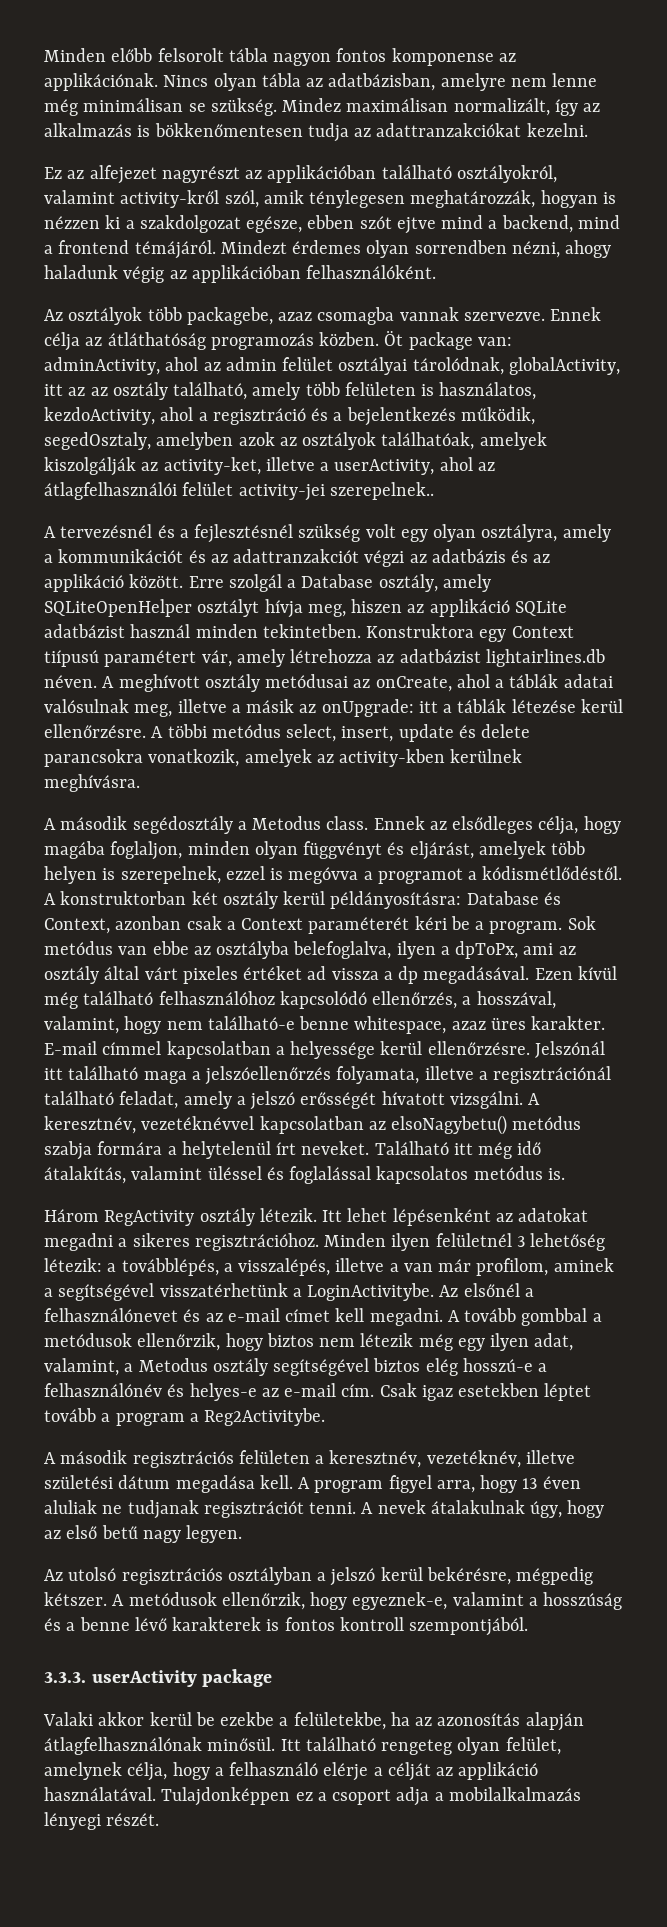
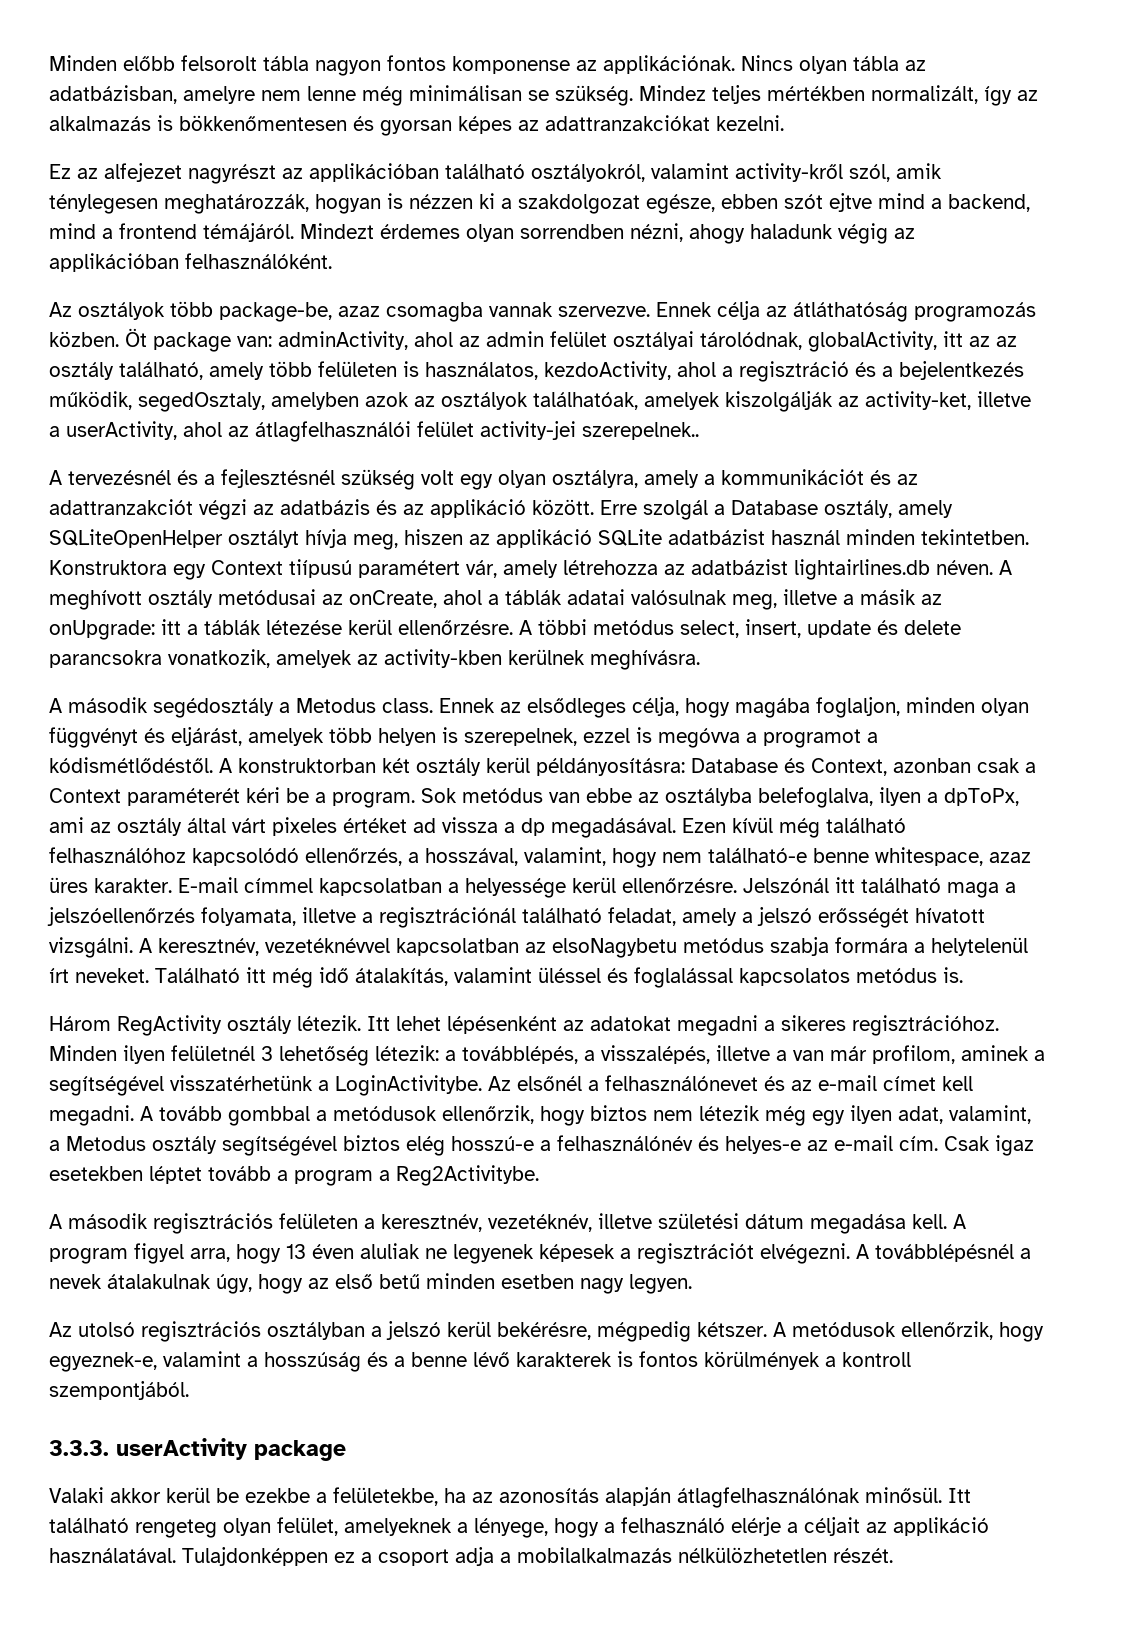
- Mindez maximálisan normalizált, így az alkalmazás is bökkenőmentesen tudja az adattranzakciókat kezelni.
+ Mindez teljes mértékben normalizált, így az alkalmazás is bökkenőmentesen és gyorsan képes az adattranzakciókat kezelni.
- Az osztályok több packagebe, azaz csomagba vannak szervezve.
+ Az osztályok több package-be, azaz csomagba vannak szervezve.
- A keresztnév, vezetéknévvel kapcsolatban az elsoNagybetu() metódus szabja formára a helytelenül írt neveket.
+ A keresztnév, vezetéknévvel kapcsolatban az elsoNagybetu metódus szabja formára a helytelenül írt neveket.
- A program figyel arra, hogy 13 éven aluliak ne tudjanak regisztrációt tenni. A nevek átalakulnak úgy, hogy az első betű nagy legyen.
+ A program figyel arra, hogy 13 éven aluliak ne legyenek képesek a regisztrációt elvégezni. A továbblépésnél a nevek átalakulnak úgy, hogy az első betű minden esetben nagy legyen.
- A metódusok ellenőrzik, hogy egyeznek-e, valamint a hosszúság és a benne lévő karakterek is fontos kontroll szempontjából.
+ A metódusok ellenőrzik, hogy egyeznek-e, valamint a hosszúság és a benne lévő karakterek is fontos körülmények a kontroll szempontjából.
- Itt található rengeteg olyan felület, amelynek célja, hogy a felhasználó elérje a célját az applikáció használatával.
+ Itt található rengeteg olyan felület, amelyeknek a lényege, hogy a felhasználó elérje a céljait az applikáció használatával.
- Tulajdonképpen ez a csoport adja a mobilalkalmazás lényegi részét.
+ Tulajdonképpen ez a csoport adja a mobilalkalmazás nélkülözhetetlen részét.

